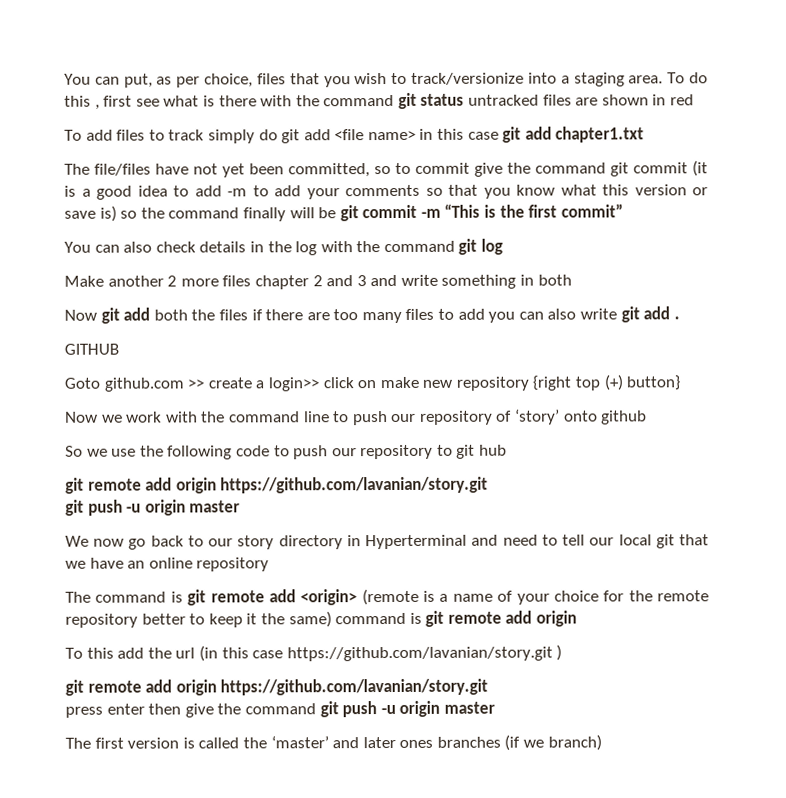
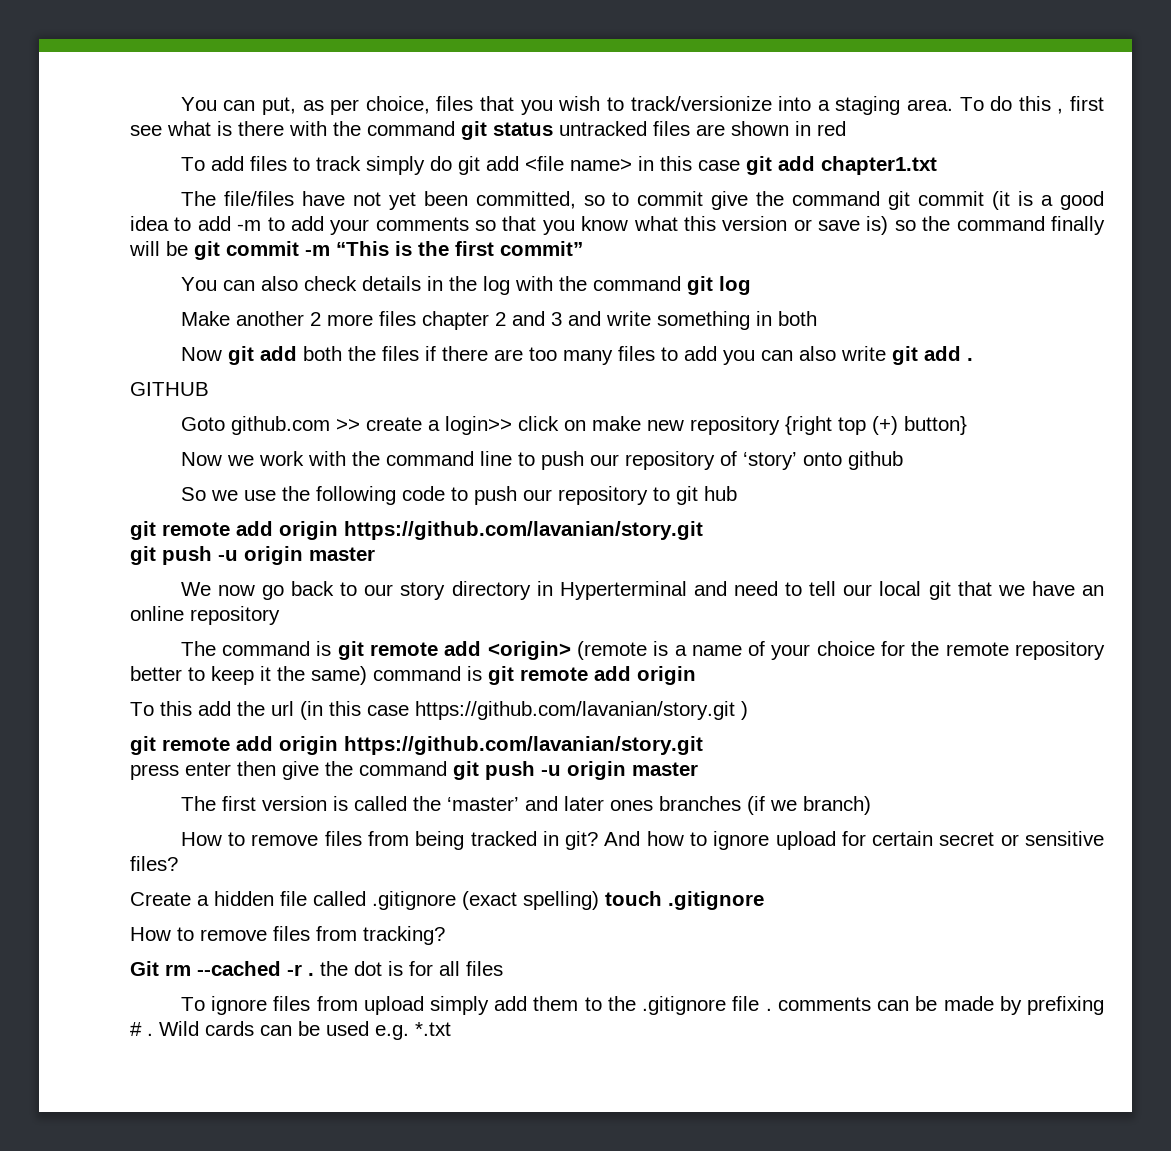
+ How to remove files from being tracked in git? And how to ignore upload for certain secret or sensitive files?
+ Create a hidden file called .gitignore (exact spelling) touch .gitignore
+ How to remove files from tracking?
+ Git rm --cached -r . the dot is for all files
+ To ignore files from upload simply add them to the .gitignore file . comments can be made by prefixing # . Wild cards can be used e.g. *.txt

